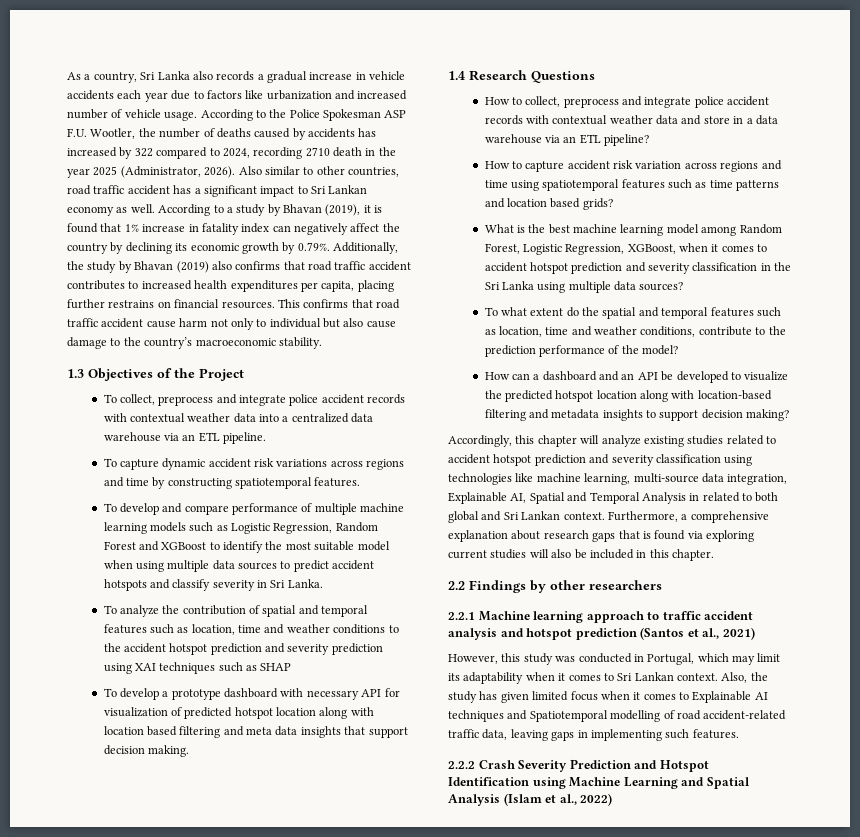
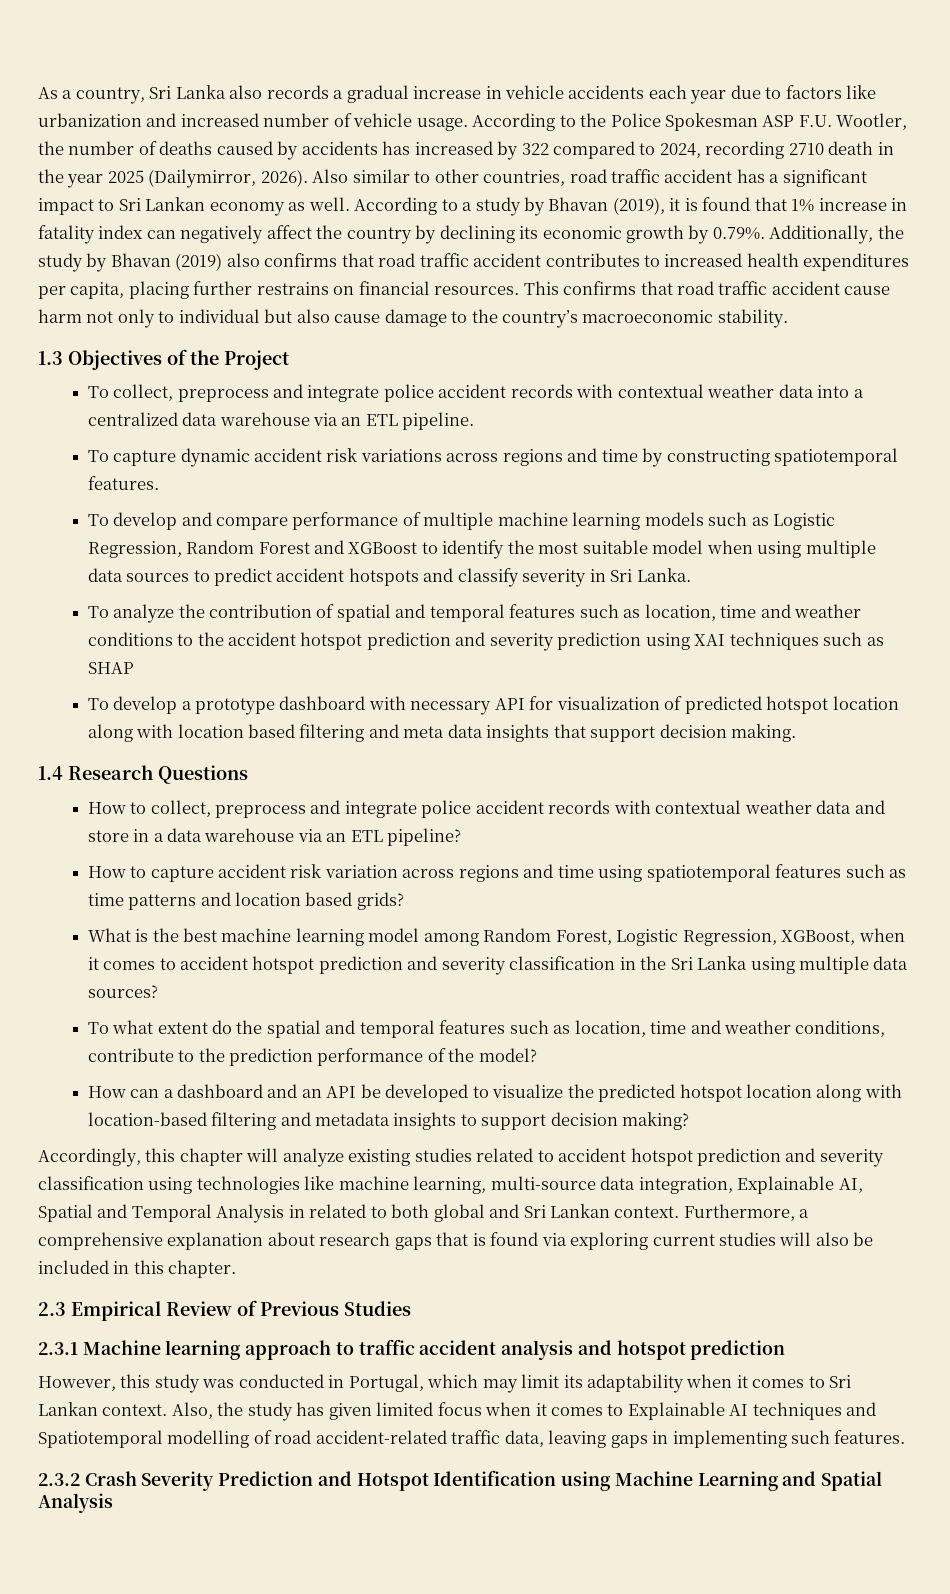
- According to the Police Spokesman ASP F.U. Wootler, the number of deaths caused by accidents has increased by 322 compared to 2024, recording 2710 death in the year 2025 (Administrator, 2026).
+ According to the Police Spokesman ASP F.U. Wootler, the number of deaths caused by accidents has increased by 322 compared to 2024, recording 2710 death in the year 2025 (Dailymirror, 2026).
- 2.2 Findings by other researchers
- 2.2.1 Machine learning approach to traffic accident analysis and hotspot prediction (Santos et al., 2021)
+ 2.3 Empirical Review of Previous Studies
+ 2.3.1 Machine learning approach to traffic accident analysis and hotspot prediction
- 2.2.2 Crash Severity Prediction and Hotspot Identification using Machine Learning and Spatial Analysis (Islam et al., 2022)
+ 2.3.2 Crash Severity Prediction and Hotspot Identification using Machine Learning and Spatial Analysis

